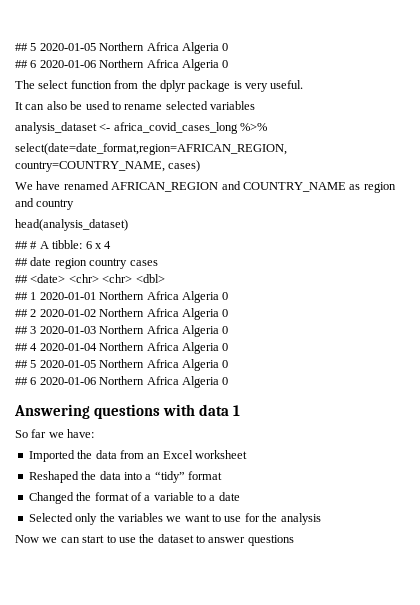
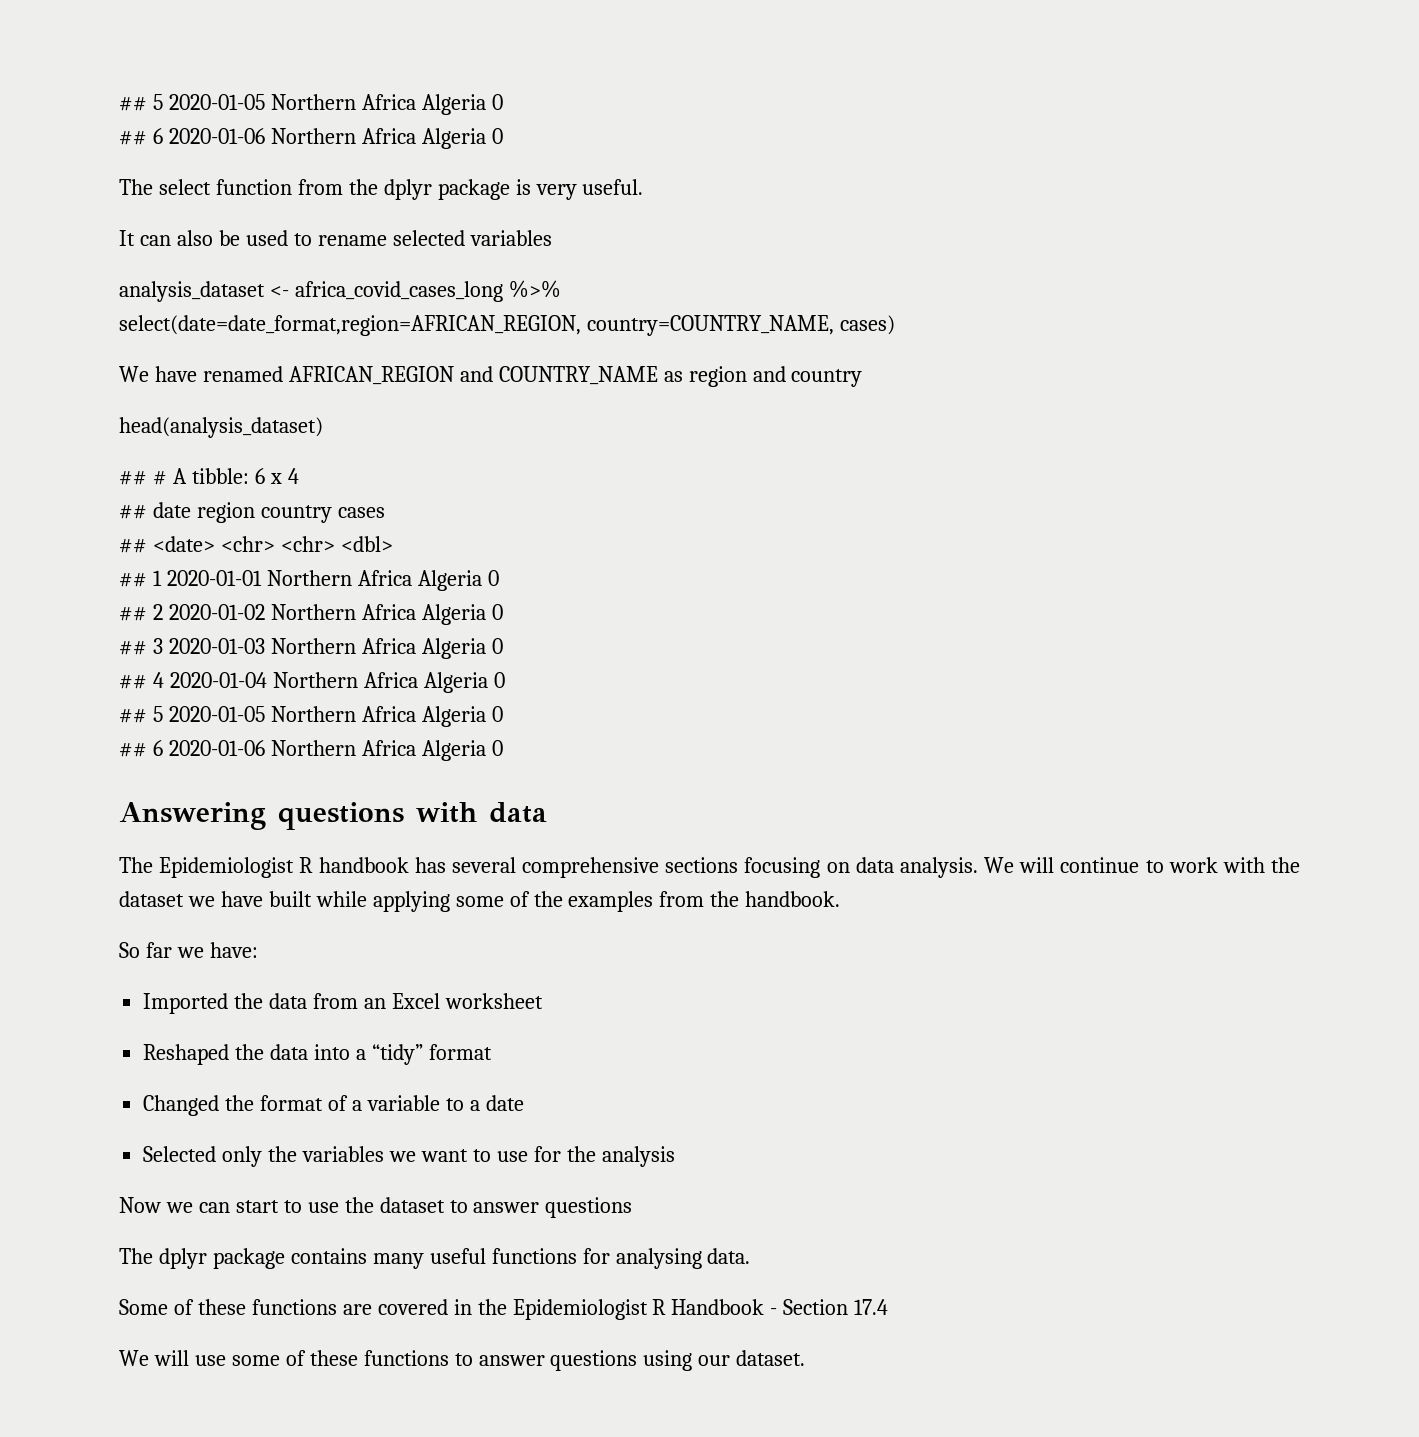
- Answering questions with data 1
+ Answering questions with data
+ The Epidemiologist R handbook has several comprehensive sections focusing on data analysis. We will continue to work with the dataset we have built while applying some of the examples from the handbook.
+ The dplyr package contains many useful functions for analysing data.
+ Some of these functions are covered in the Epidemiologist R Handbook - Section 17.4
+ We will use some of these functions to answer questions using our dataset.

